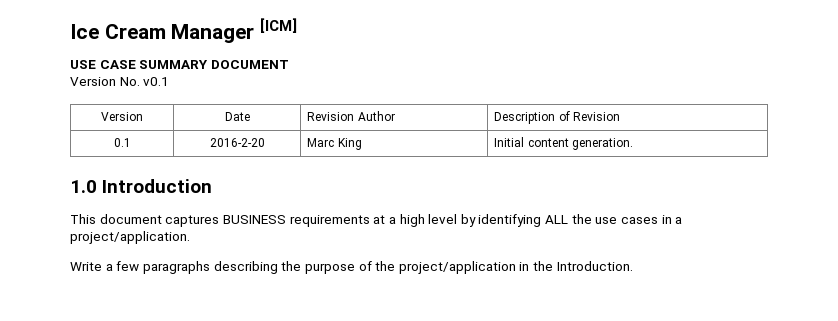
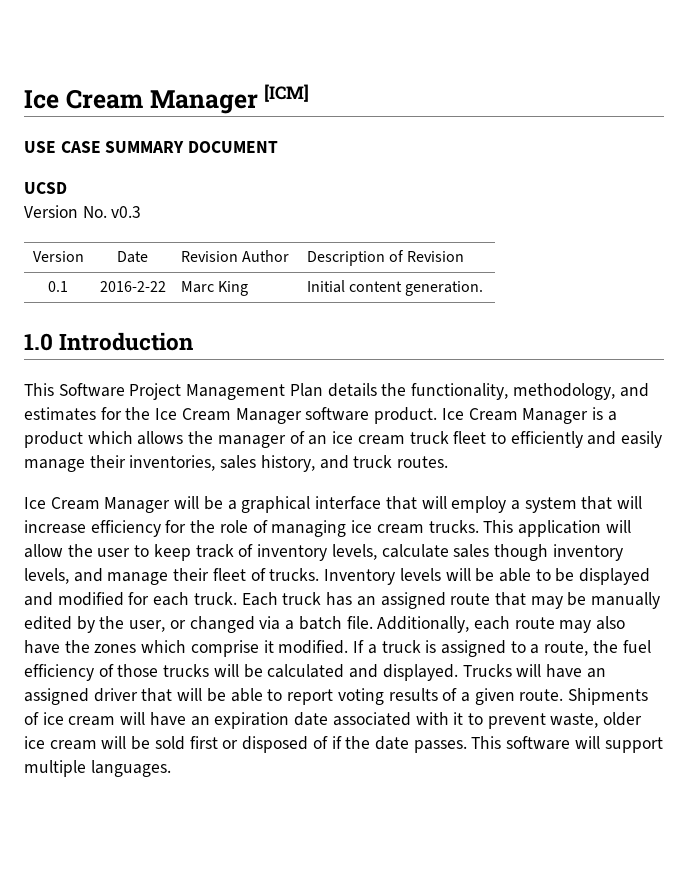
+ UCSD
- Version No. v0.1
+ Version No. v0.3
- 0.1 | 2016-2-20 | Marc King | Initial content generation.
+ 0.1 | 2016-2-22 | Marc King | Initial content generation.
- This document captures BUSINESS requirements at a high level by identifying ALL the use cases in a project/application.
- Write a few paragraphs describing the purpose of the project/application in the Introduction.
+ This Software Project Management Plan details the functionality, methodology, and estimates for the Ice Cream Manager software product. Ice Cream Manager is a product which allows the manager of an ice cream truck fleet to efficiently and easily manage their inventories, sales history, and truck routes.
+ Ice Cream Manager will be a graphical interface that will employ a system that will increase efficiency for the role of managing ice cream trucks. This application will allow the user to keep track of inventory levels, calculate sales though inventory levels, and manage their fleet of trucks. Inventory levels will be able to be displayed and modified for each truck. Each truck has an assigned route that may be manually edited by the user, or changed via a batch file. Additionally, each route may also have the zones which comprise it modified. If a truck is assigned to a route, the fuel efficiency of those trucks will be calculated and displayed. Trucks will have an assigned driver that will be able to report voting results of a given route. Shipments of ice cream will have an expiration date associated with it to prevent waste, older ice cream will be sold first or disposed of if the date passes. This software will support multiple languages.

